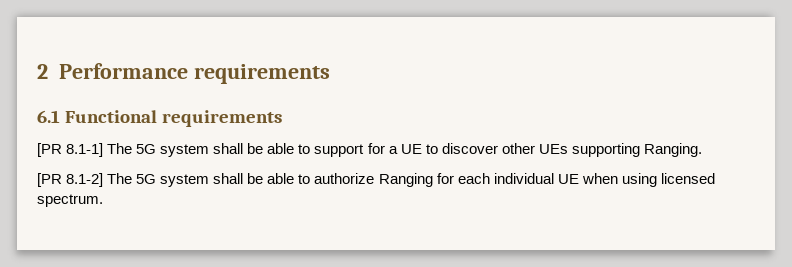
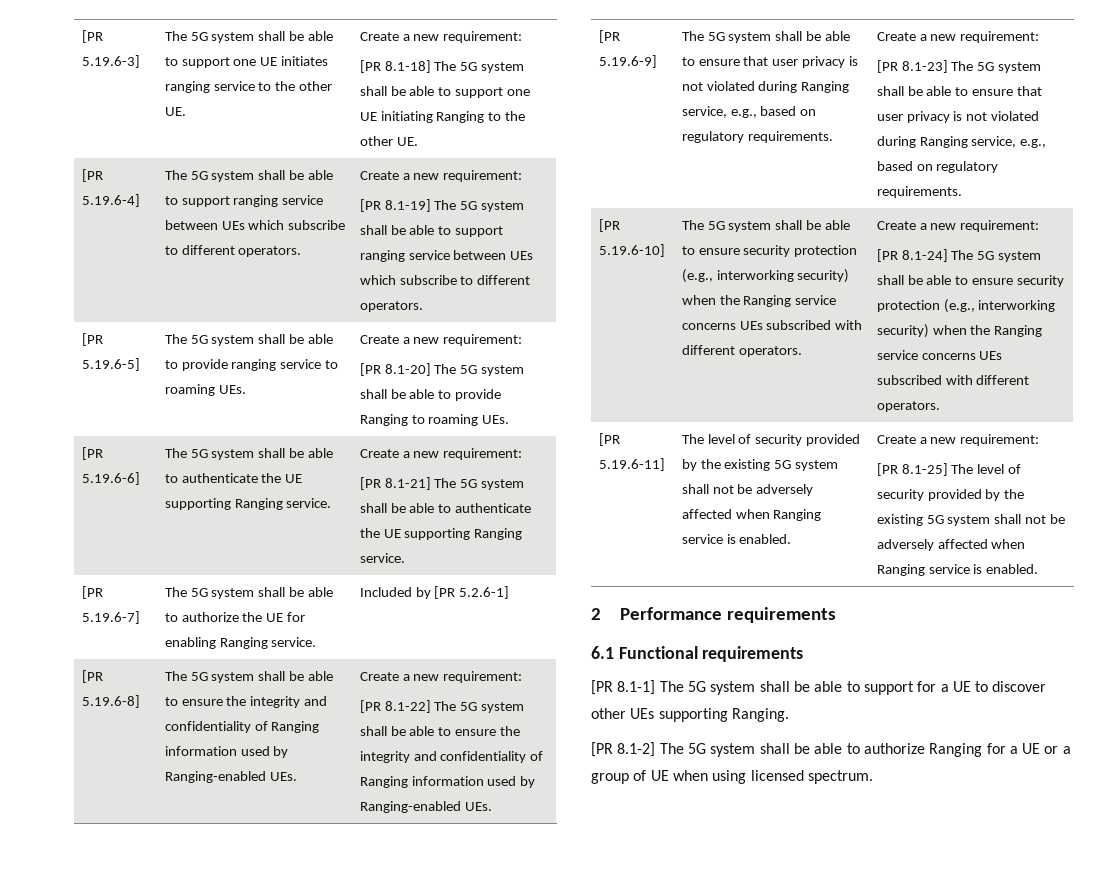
+ [PR 5.19.6-3] | The 5G system shall be able to support one UE initiates ranging service to the other UE. | Create a new requirement:
+ [PR 8.1-18] The 5G system shall be able to support one UE initiating Ranging to the other UE.
+ [PR 5.19.6-4] | The 5G system shall be able to support ranging service between UEs which subscribe to different operators. | Create a new requirement:
+ [PR 8.1-19] The 5G system shall be able to support ranging service between UEs which subscribe to different operators.
+ [PR 5.19.6-5] | The 5G system shall be able to provide ranging service to roaming UEs. | Create a new requirement:
+ [PR 8.1-20] The 5G system shall be able to provide Ranging to roaming UEs.
+ [PR 5.19.6-6] | The 5G system shall be able to authenticate the UE supporting Ranging service. | Create a new requirement:
+ [PR 8.1-21] The 5G system shall be able to authenticate the UE supporting Ranging service.
+ [PR 5.19.6-7] | The 5G system shall be able to authorize the UE for enabling Ranging service. | Included by [PR 5.2.6-1]
+ [PR 5.19.6-8] | The 5G system shall be able to ensure the integrity and confidentiality of Ranging information used by Ranging-enabled UEs. | Create a new requirement:
+ [PR 8.1-22] The 5G system shall be able to ensure the integrity and confidentiality of Ranging information used by Ranging-enabled UEs.
+ [PR 5.19.6-9] | The 5G system shall be able to ensure that user privacy is not violated during Ranging service, e.g., based on regulatory requirements. | Create a new requirement:
+ [PR 8.1-23] The 5G system shall be able to ensure that user privacy is not violated during Ranging service, e.g., based on regulatory requirements.
+ [PR 5.19.6-10] | The 5G system shall be able to ensure security protection (e.g., interworking security) when the Ranging service concerns UEs subscribed with different operators. | Create a new requirement:
+ [PR 8.1-24] The 5G system shall be able to ensure security protection (e.g., interworking security) when the Ranging service concerns UEs subscribed with different operators.
+ [PR 5.19.6-11] | The level of security provided by the existing 5G system shall not be adversely affected when Ranging service is enabled. | Create a new requirement:
+ [PR 8.1-25] The level of security provided by the existing 5G system shall not be adversely affected when Ranging service is enabled.
- [PR 8.1-2] The 5G system shall be able to authorize Ranging for each individual UE when using licensed spectrum.
+ [PR 8.1-2] The 5G system shall be able to authorize Ranging for a UE or a group of UE when using licensed spectrum.

